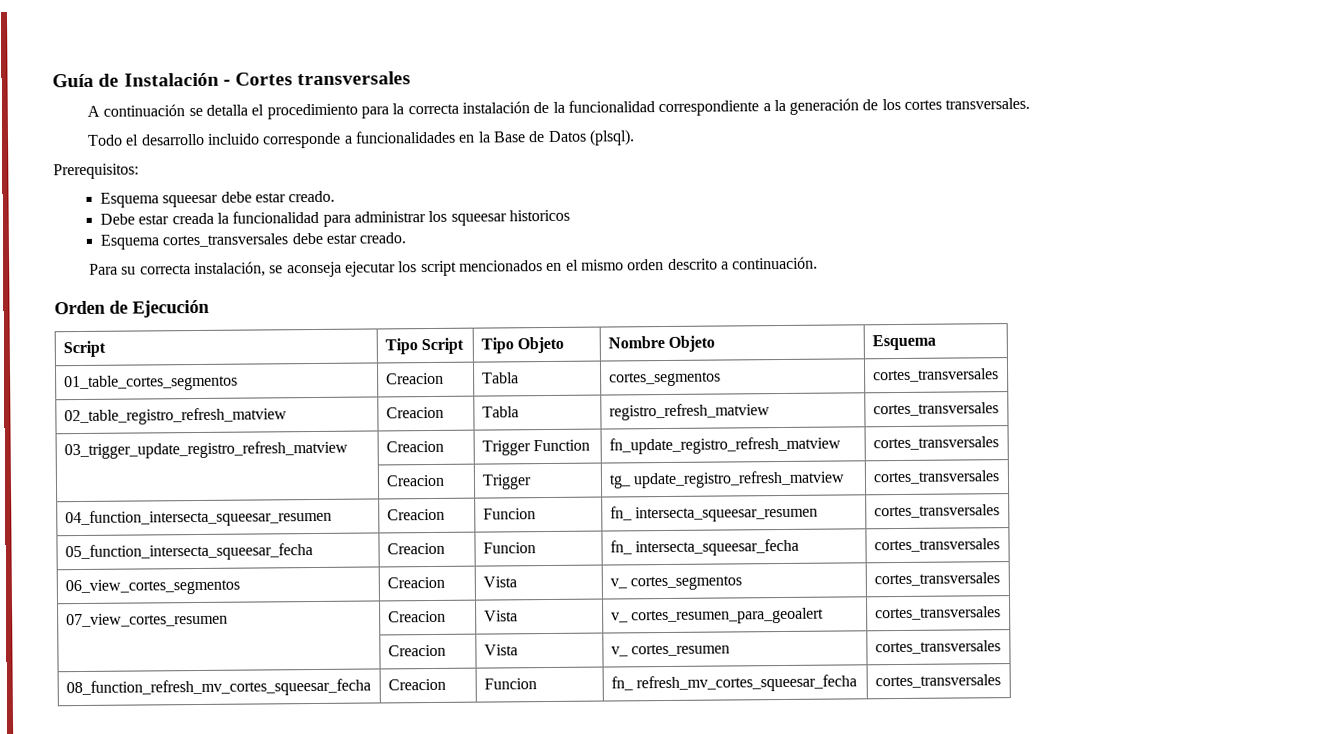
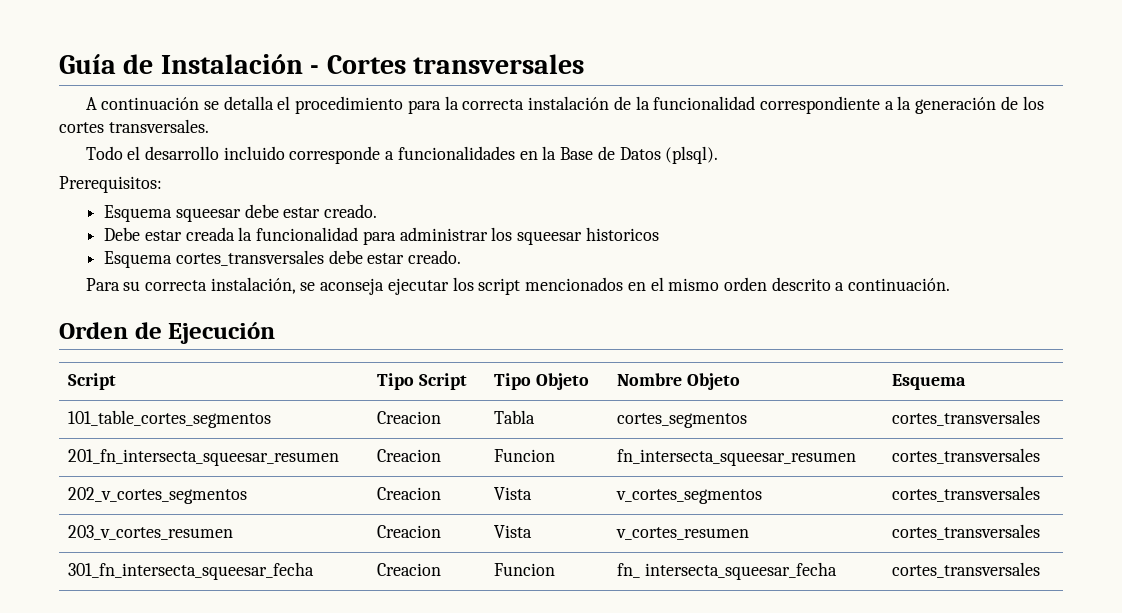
- 01_table_cortes_segmentos | Creacion | Tabla | cortes_segmentos | cortes_transversales
+ 101_table_cortes_segmentos | Creacion | Tabla | cortes_segmentos | cortes_transversales
- 02_table_registro_refresh_matview | Creacion | Tabla | registro_refresh_matview | cortes_transversales
- 03_trigger_update_registro_refresh_matview | Creacion | Trigger Function | fn_update_registro_refresh_matview | cortes_transversales
- | Creacion | Trigger | tg_ update_registro_refresh_matview | cortes_transversales
- 04_function_intersecta_squeesar_resumen | Creacion | Funcion | fn_ intersecta_squeesar_resumen | cortes_transversales
- 05_function_intersecta_squeesar_fecha | Creacion | Funcion | fn_ intersecta_squeesar_fecha | cortes_transversales
+ 201_fn_intersecta_squeesar_resumen | Creacion | Funcion | fn_intersecta_squeesar_resumen | cortes_transversales
+ 202_v_cortes_segmentos | Creacion | Vista | v_cortes_segmentos | cortes_transversales
+ 203_v_cortes_resumen | Creacion | Vista | v_cortes_resumen | cortes_transversales
+ 301_fn_intersecta_squeesar_fecha | Creacion | Funcion | fn_ intersecta_squeesar_fecha | cortes_transversales
- 06_view_cortes_segmentos | Creacion | Vista | v_ cortes_segmentos | cortes_transversales
- 07_view_cortes_resumen | Creacion | Vista | v_ cortes_resumen_para_geoalert | cortes_transversales
- | Creacion | Vista | v_ cortes_resumen | cortes_transversales
- 08_function_refresh_mv_cortes_squeesar_fecha | Creacion | Funcion | fn_ refresh_mv_cortes_squeesar_fecha | cortes_transversales

